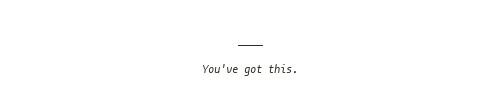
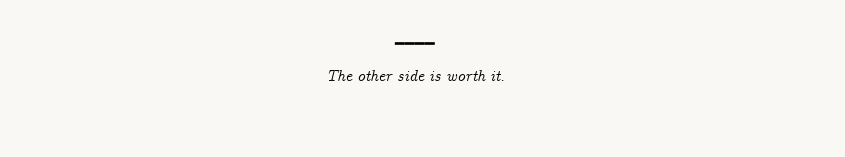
- You've got this.
+ The other side is worth it.

